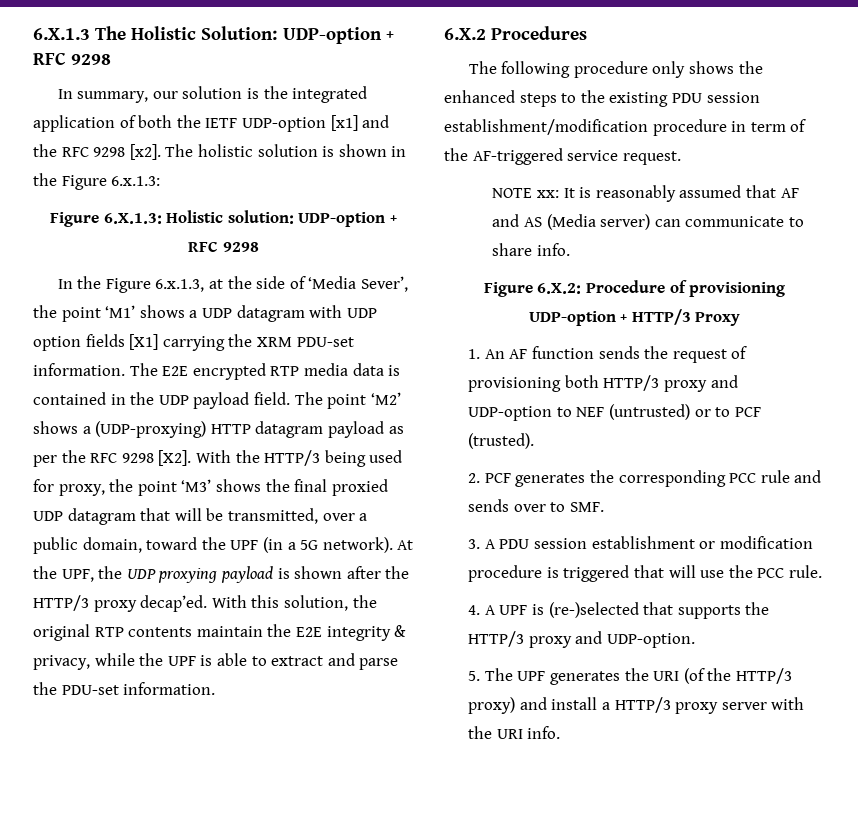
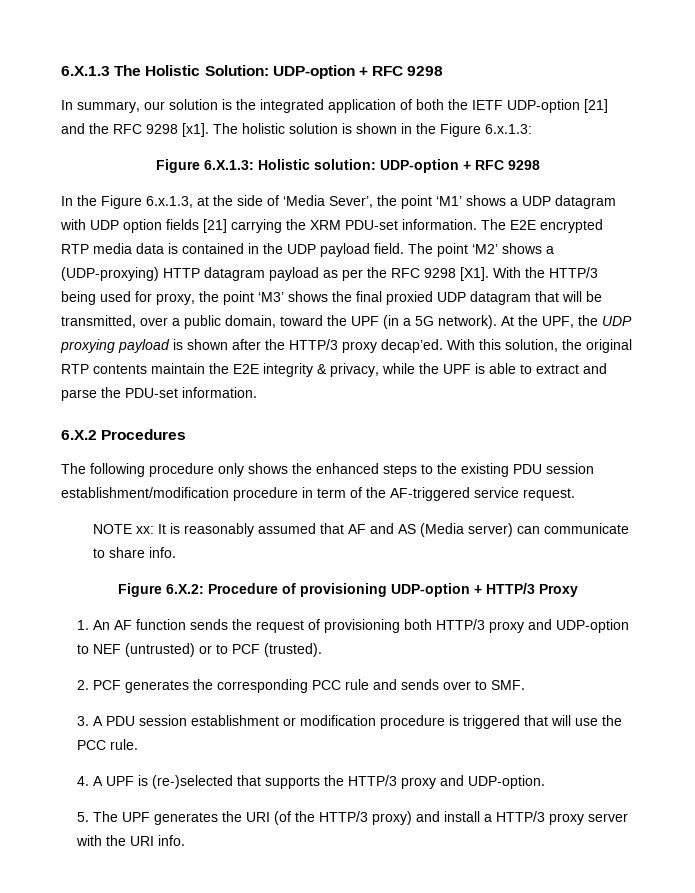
- In summary, our solution is the integrated application of both the IETF UDP-option [x1] and the RFC 9298 [x2].
+ In summary, our solution is the integrated application of both the IETF UDP-option [21] and the RFC 9298 [x1].
- In the Figure 6.x.1.3, at the side of ‘Media Sever’, the point ‘M1’ shows a UDP datagram with UDP option fields [X1] carrying the XRM PDU-set information.
+ In the Figure 6.x.1.3, at the side of ‘Media Sever’, the point ‘M1’ shows a UDP datagram with UDP option fields [21] carrying the XRM PDU-set information.
- The point ‘M2’ shows a (UDP-proxying) HTTP datagram payload as per the RFC 9298 [X2]. With the HTTP/3 being used for proxy, the point ‘M3’ shows the final proxied UDP datagram that will be transmitted, over a public domain, toward the UPF (in a 5G network).
+ The point ‘M2’ shows a (UDP-proxying) HTTP datagram payload as per the RFC 9298 [X1]. With the HTTP/3 being used for proxy, the point ‘M3’ shows the final proxied UDP datagram that will be transmitted, over a public domain, toward the UPF (in a 5G network).

